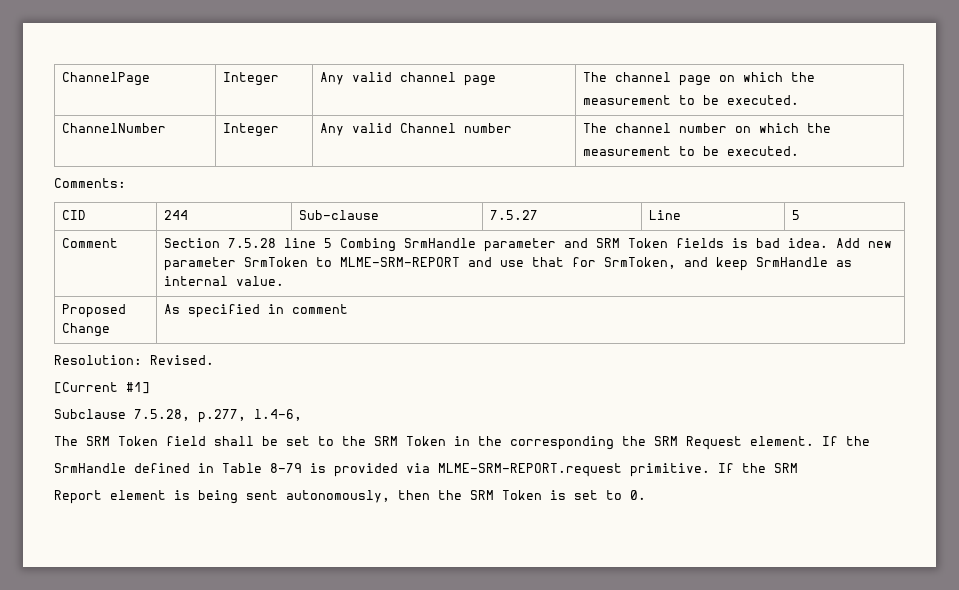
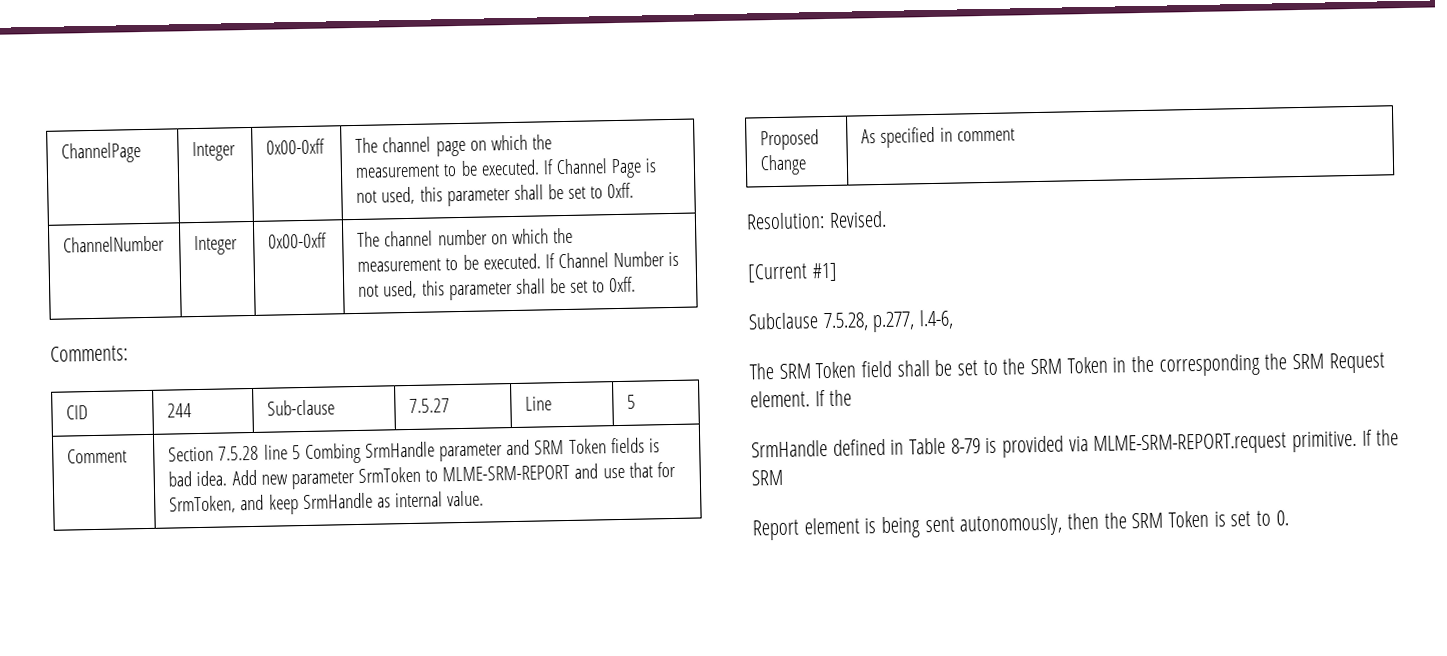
- ChannelPage | Integer | Any valid channel page | The channel page on which the
- measurement to be executed.
- ChannelNumber | Integer | Any valid Channel number | The channel number on which the
- measurement to be executed.
+ ChannelPage | Integer | 0x00-0xff | The channel page on which the
+ measurement to be executed. If Channel Page is not used, this parameter shall be set to 0xff.
+ ChannelNumber | Integer | 0x00-0xff | The channel number on which the
+ measurement to be executed. If Channel Number is not used, this parameter shall be set to 0xff.

